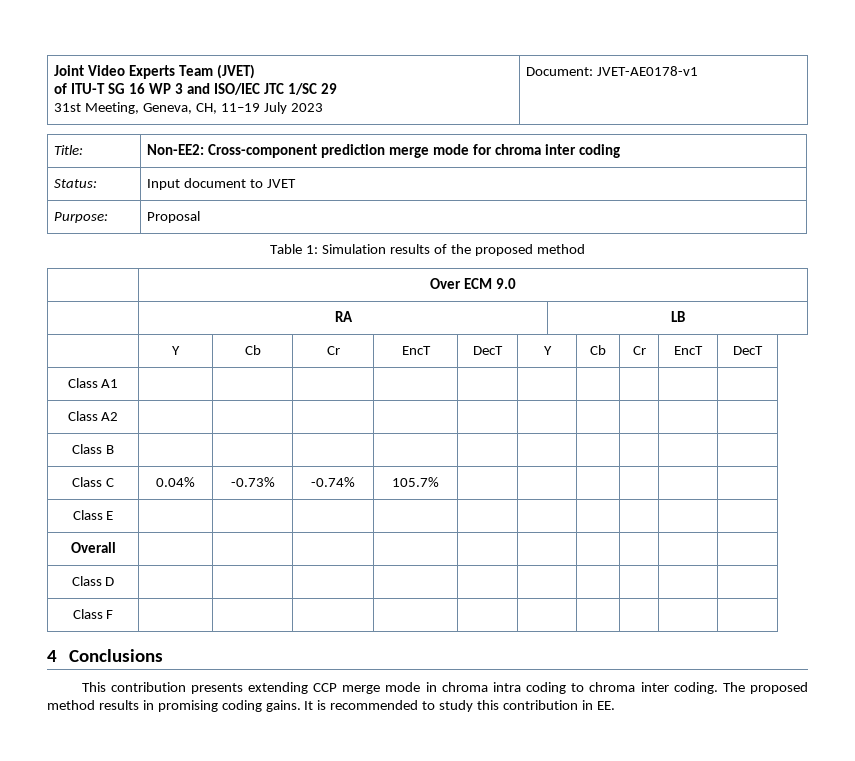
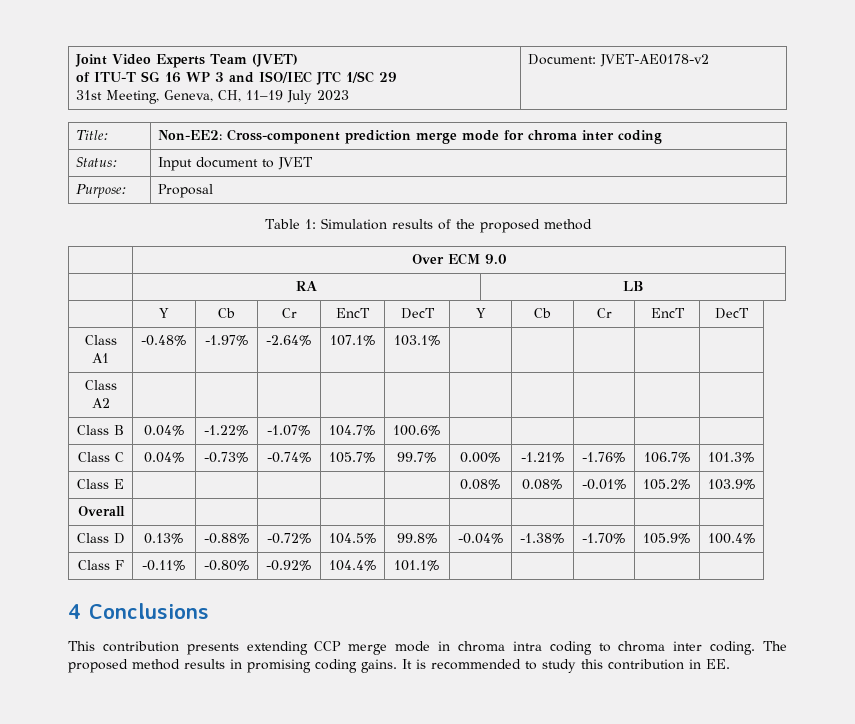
  Joint Video Experts Team (JVET)
  of ITU-T SG 16 WP 3 and ISO/IEC JTC 1/SC 29
- 31st Meeting, Geneva, CH, 11–19 July 2023 | Document: JVET-AE0178-v1
+ 31st Meeting, Geneva, CH, 11–19 July 2023 | Document: JVET-AE0178-v2
- Class A1 | | | | | | | | | |
+ Class A1 | -0.48% | -1.97% | -2.64% | 107.1% | 103.1% | | | | |
- Class B | | | | | | | | | |
+ Class B | 0.04% | -1.22% | -1.07% | 104.7% | 100.6% | | | | |
- Class C | 0.04% | -0.73% | -0.74% | 105.7% | | | | | |
- Class E | | | | | | | | | |
+ Class C | 0.04% | -0.73% | -0.74% | 105.7% | 99.7% | 0.00% | -1.21% | -1.76% | 106.7% | 101.3%
+ Class E | | | | | | 0.08% | 0.08% | -0.01% | 105.2% | 103.9%
  Overall | | | | | | | | | |
- Class D | | | | | | | | | |
- Class F | | | | | | | | | |
+ Class D | 0.13% | -0.88% | -0.72% | 104.5% | 99.8% | -0.04% | -1.38% | -1.70% | 105.9% | 100.4%
+ Class F | -0.11% | -0.80% | -0.92% | 104.4% | 101.1% | | | | |

